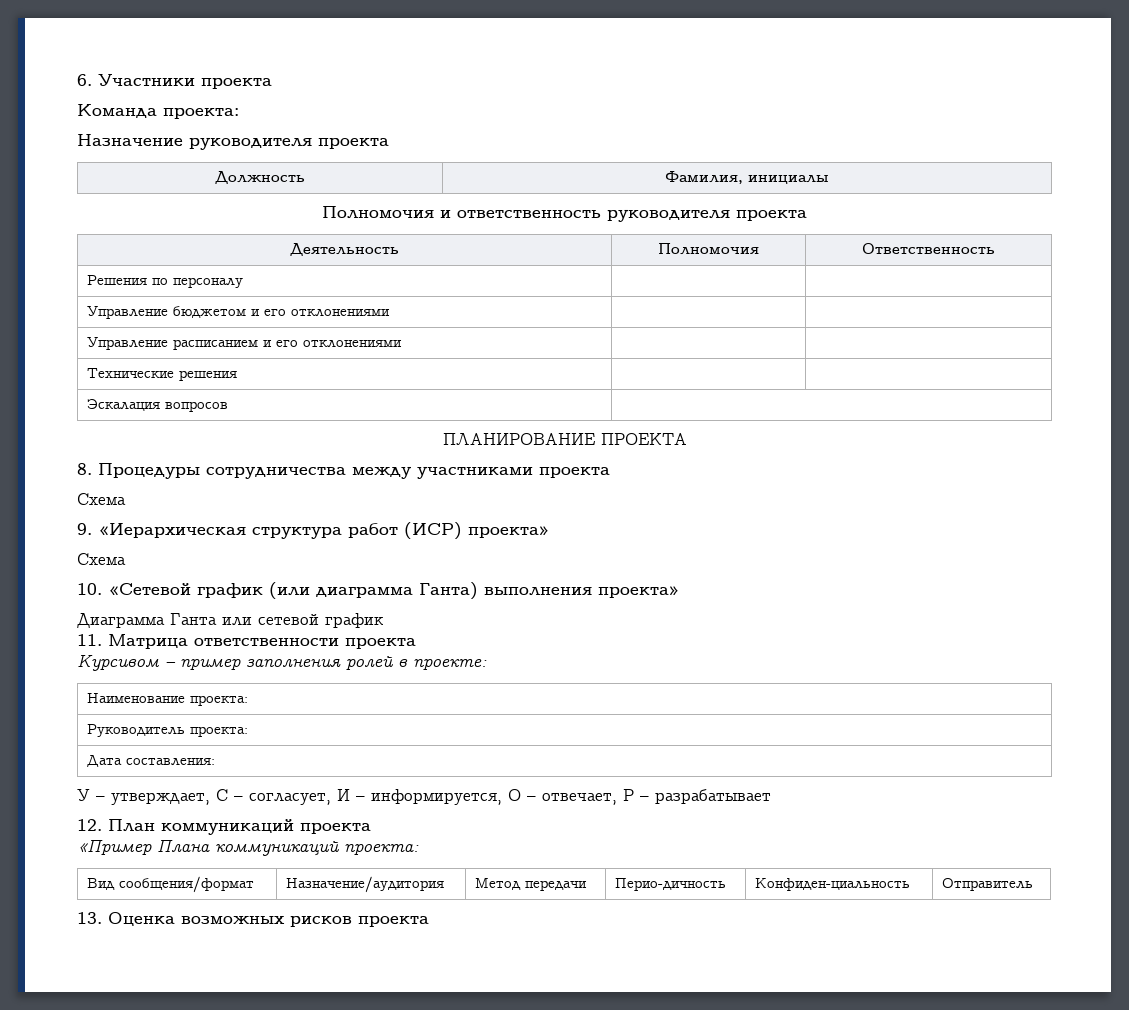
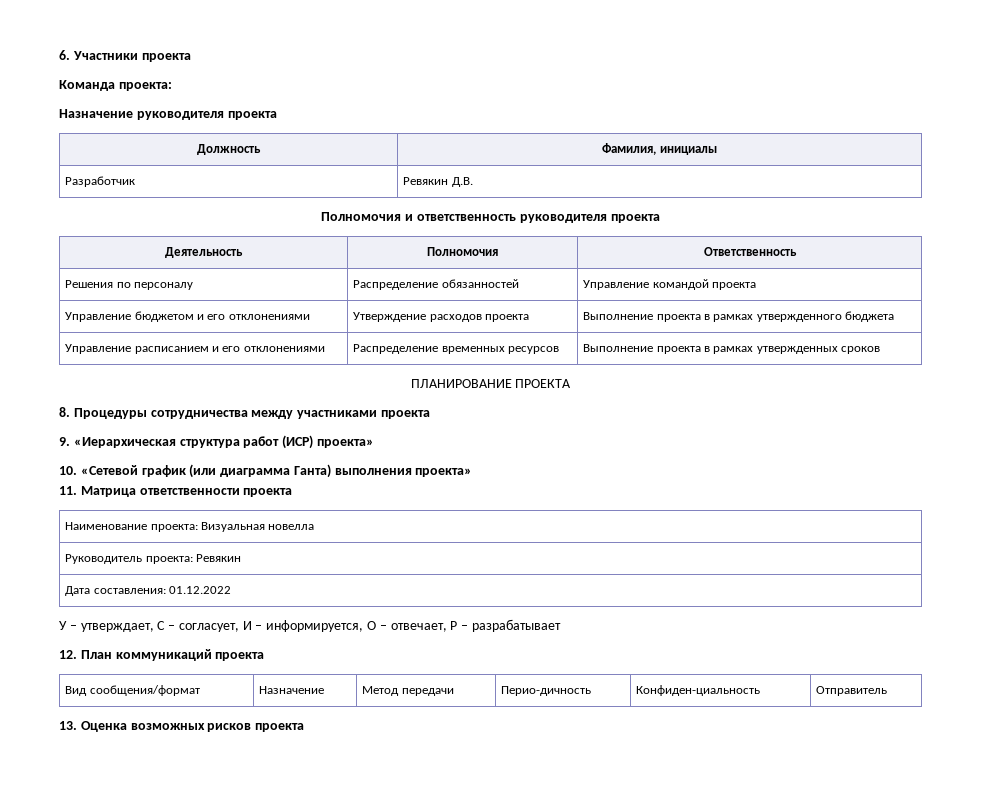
+ Разработчик | Ревякин Д.В.
- Решения по персоналу | |
+ Решения по персоналу | Распределение обязанностей | Управление командой проекта
- Управление бюджетом и его отклонениями | |
+ Управление бюджетом и его отклонениями | Утверждение расходов проекта | Выполнение проекта в рамках утвержденного бюджета
- Управление расписанием и его отклонениями | |
- Технические решения | |
- Эскалация вопросов |
+ Управление расписанием и его отклонениями | Распределение временных ресурсов | Выполнение проекта в рамках утвержденных сроков
  8. Процедуры сотрудничества между участниками проекта
- Схема
  9. «Иерархическая структура работ (ИСР) проекта»
- Схема
- Диаграмма Ганта или сетевой график
- Курсивом – пример заполнения ролей в проекте:
- Наименование проекта:
+ Наименование проекта: Визуальная новелла
- Руководитель проекта:
+ Руководитель проекта: Ревякин
- Дата составления:
+ Дата составления: 01.12.2022
- «Пример Плана коммуникаций проекта:
- Вид сообщения/формат | Назначение/аудитория | Метод передачи | Перио-дичность | Конфиден-циальность | Отправитель
+ Вид сообщения/формат | Назначение | Метод передачи | Перио-дичность | Конфиден-циальность | Отправитель

